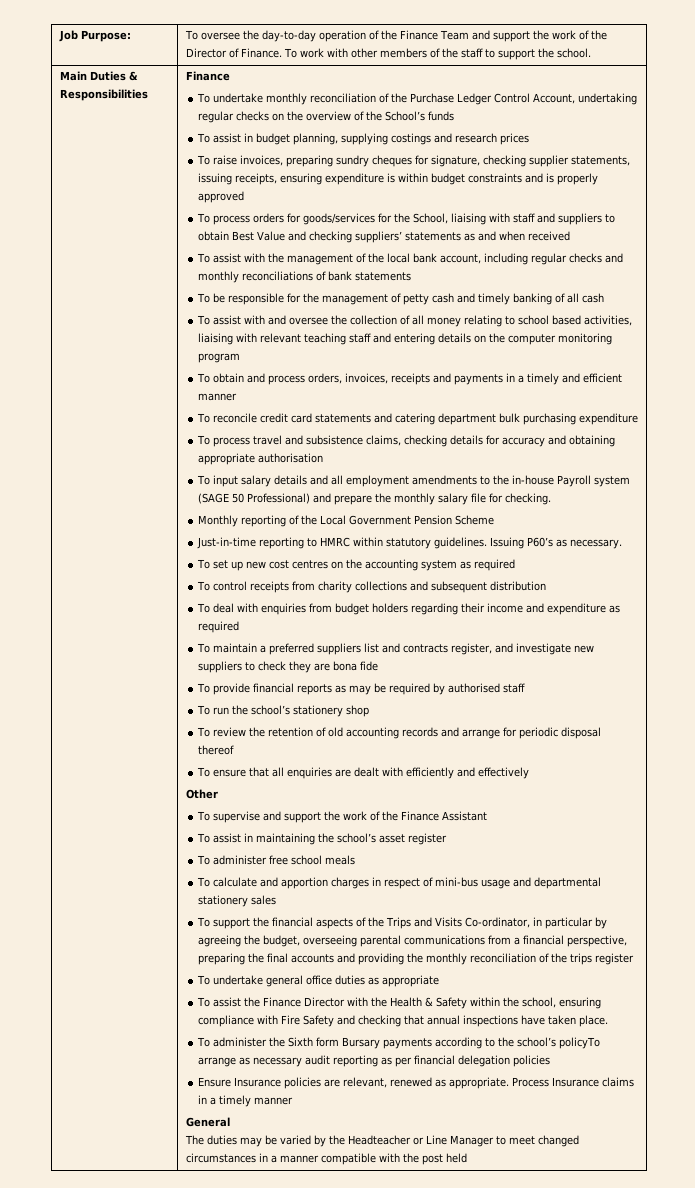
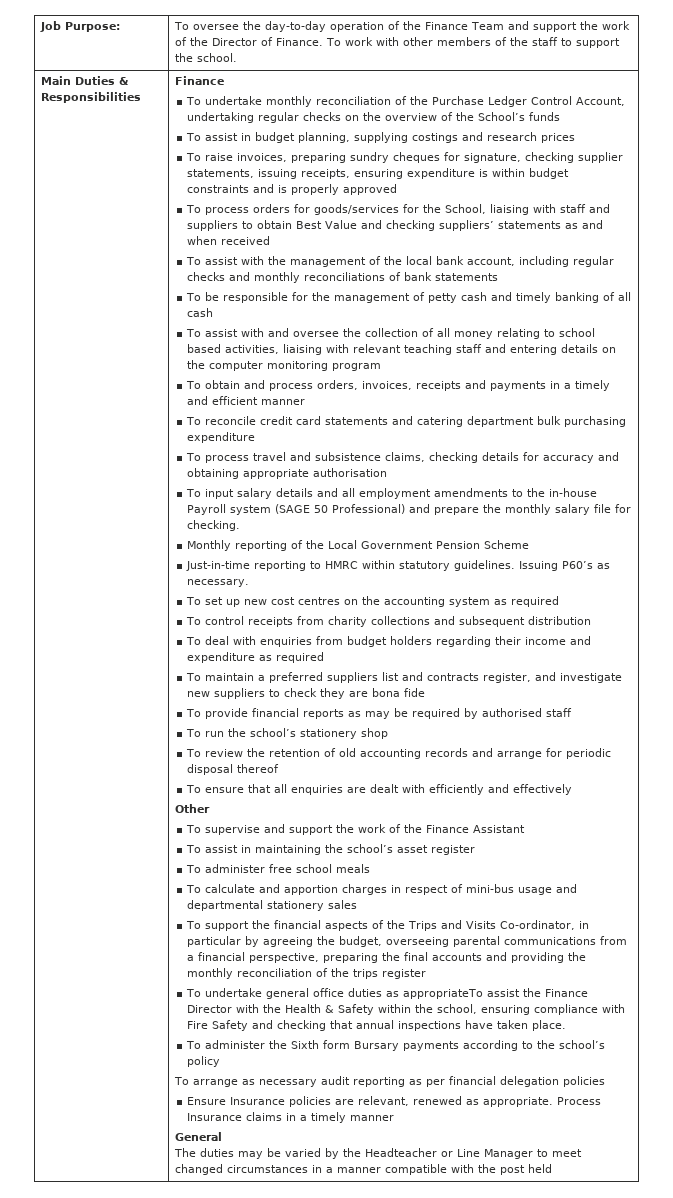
- To undertake general office duties as appropriate
- To assist the Finance Director with the Health & Safety within the school, ensuring compliance with Fire Safety and checking that annual inspections have taken place.
+ To undertake general office duties as appropriateTo assist the Finance Director with the Health & Safety within the school, ensuring compliance with Fire Safety and checking that annual inspections have taken place.
- To administer the Sixth form Bursary payments according to the school’s policyTo arrange as necessary audit reporting as per financial delegation policies
+ To administer the Sixth form Bursary payments according to the school’s policy
+ To arrange as necessary audit reporting as per financial delegation policies

